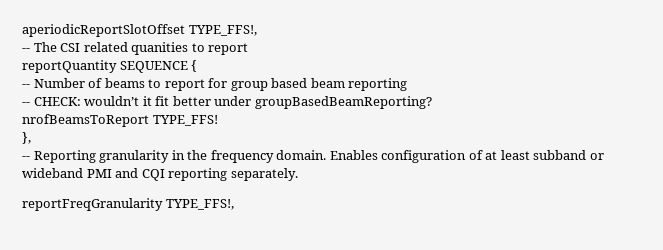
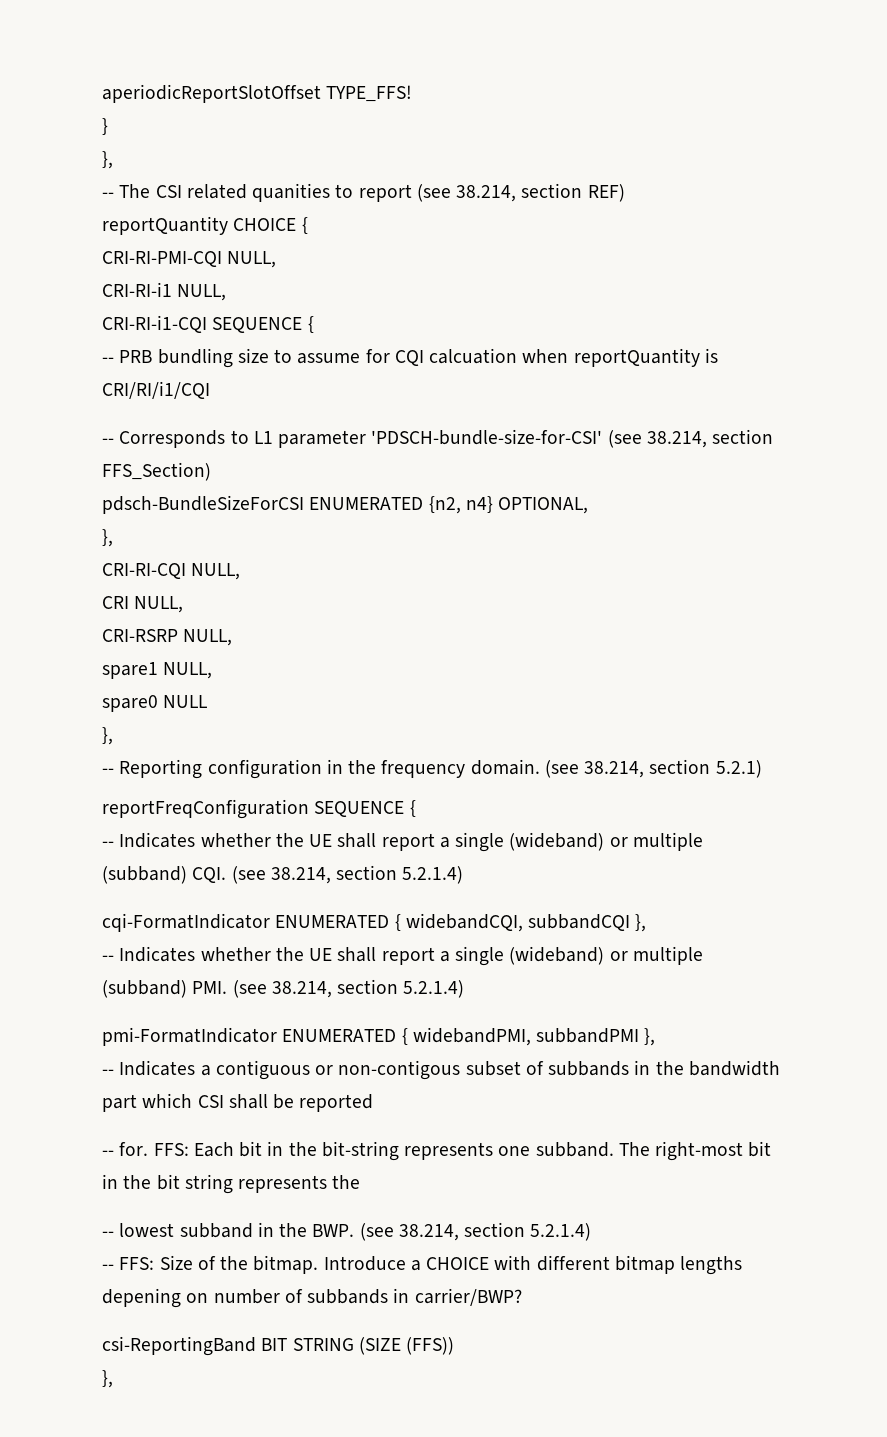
- aperiodicReportSlotOffset TYPE_FFS!,
+ aperiodicReportSlotOffset TYPE_FFS!
+ }
+ },
- -- The CSI related quanities to report
- reportQuantity SEQUENCE {
- -- Number of beams to report for group based beam reporting
- -- CHECK: wouldn’t it fit better under groupBasedBeamReporting?
- nrofBeamsToReport TYPE_FFS!
+ -- The CSI related quanities to report (see 38.214, section REF)
+ reportQuantity CHOICE {
+ CRI-RI-PMI-CQI NULL,
+ CRI-RI-i1 NULL,
+ CRI-RI-i1-CQI SEQUENCE {
+ -- PRB bundling size to assume for CQI calcuation when reportQuantity is CRI/RI/i1/CQI
+ -- Corresponds to L1 parameter 'PDSCH-bundle-size-for-CSI' (see 38.214, section FFS_Section)
+ pdsch-BundleSizeForCSI ENUMERATED {n2, n4} OPTIONAL,
+ },
+ CRI-RI-CQI NULL,
+ CRI NULL,
+ CRI-RSRP NULL,
+ spare1 NULL,
+ spare0 NULL
- -- Reporting granularity in the frequency domain.
+ -- Reporting configuration in the frequency domain.
- Enables configuration of at least subband or wideband PMI and CQI reporting separately.
- reportFreqGranularity TYPE_FFS!,
+ (see 38.214, section 5.2.1)
+ reportFreqConfiguration SEQUENCE {
+ -- Indicates whether the UE shall report a single (wideband) or multiple (subband) CQI. (see 38.214, section 5.2.1.4)
+ cqi-FormatIndicator ENUMERATED { widebandCQI, subbandCQI },
+ -- Indicates whether the UE shall report a single (wideband) or multiple (subband) PMI. (see 38.214, section 5.2.1.4)
+ pmi-FormatIndicator ENUMERATED { widebandPMI, subbandPMI },
+ -- Indicates a contiguous or non-contigous subset of subbands in the bandwidth part which CSI shall be reported
+ -- for. FFS: Each bit in the bit-string represents one subband. The right-most bit in the bit string represents the
+ -- lowest subband in the BWP. (see 38.214, section 5.2.1.4)
+ -- FFS: Size of the bitmap. Introduce a CHOICE with different bitmap lengths depening on number of subbands in carrier/BWP?
+ csi-ReportingBand BIT STRING (SIZE (FFS))
+ },

